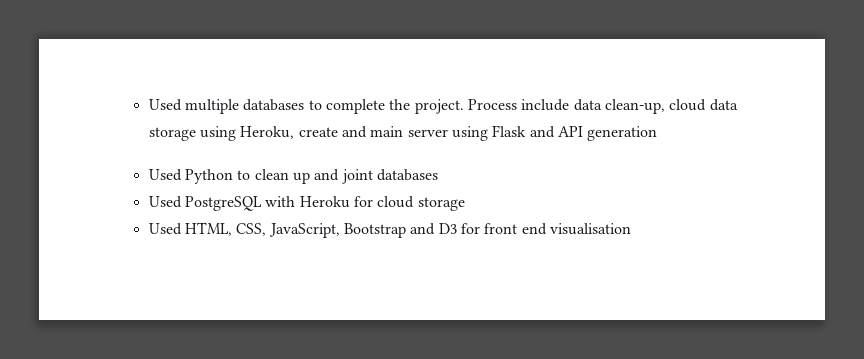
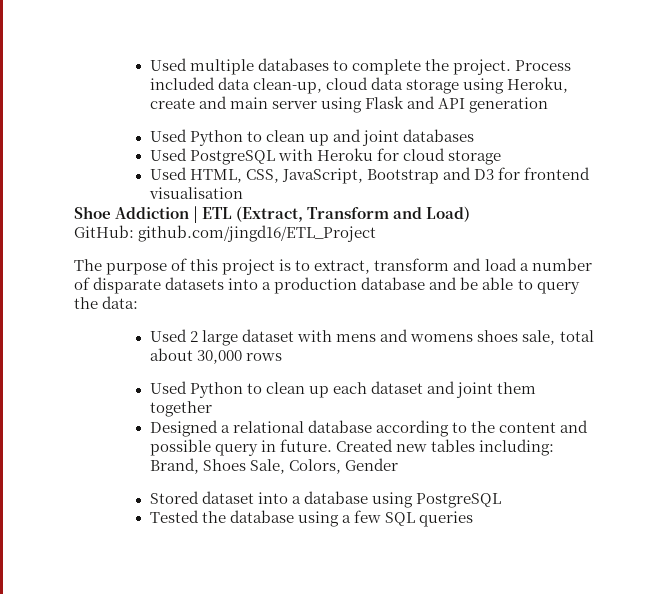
- Process include data clean-up, cloud data storage using Heroku, create and main server using Flask and API generation
+ Process included data clean-up, cloud data storage using Heroku, create and main server using Flask and API generation
- Used HTML, CSS, JavaScript, Bootstrap and D3 for front end visualisation
+ Used HTML, CSS, JavaScript, Bootstrap and D3 for frontend visualisation
+ Shoe Addiction | ETL (Extract, Transform and Load)
+ GitHub: github.com/jingd16/ETL_Project
+ The purpose of this project is to extract, transform and load a number of disparate datasets into a production database and be able to query the data:
+ Used 2 large dataset with mens and womens shoes sale, total about 30,000 rows
+ Used Python to clean up each dataset and joint them together
+ Designed a relational database according to the content and possible query in future. Created new tables including: Brand, Shoes Sale, Colors, Gender
+ Stored dataset into a database using PostgreSQL
+ Tested the database using a few SQL queries

